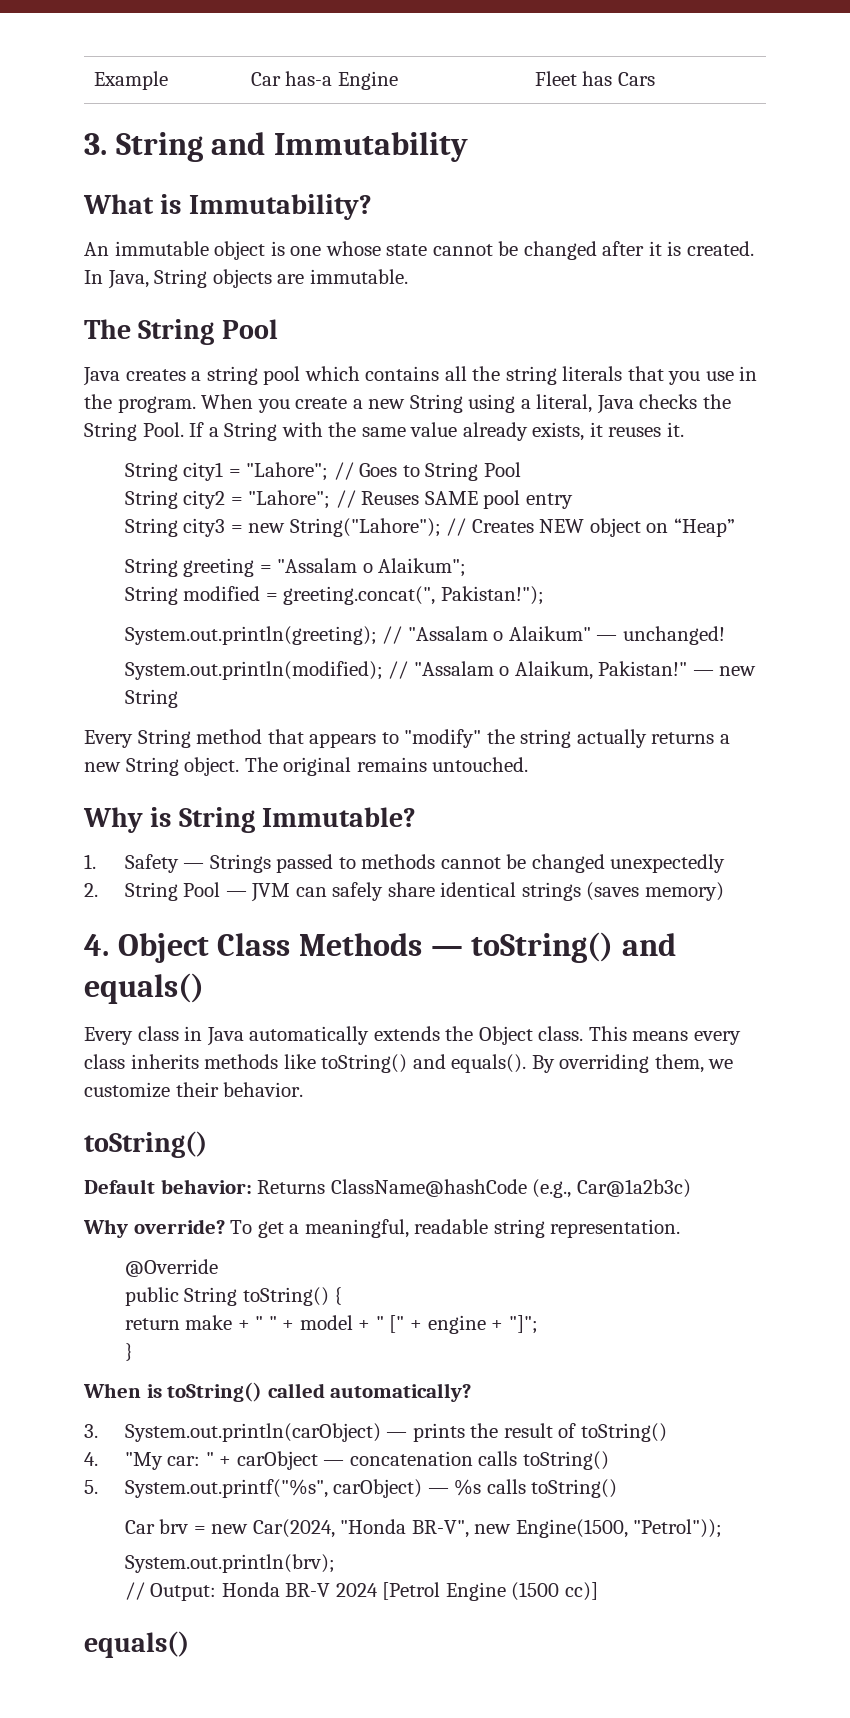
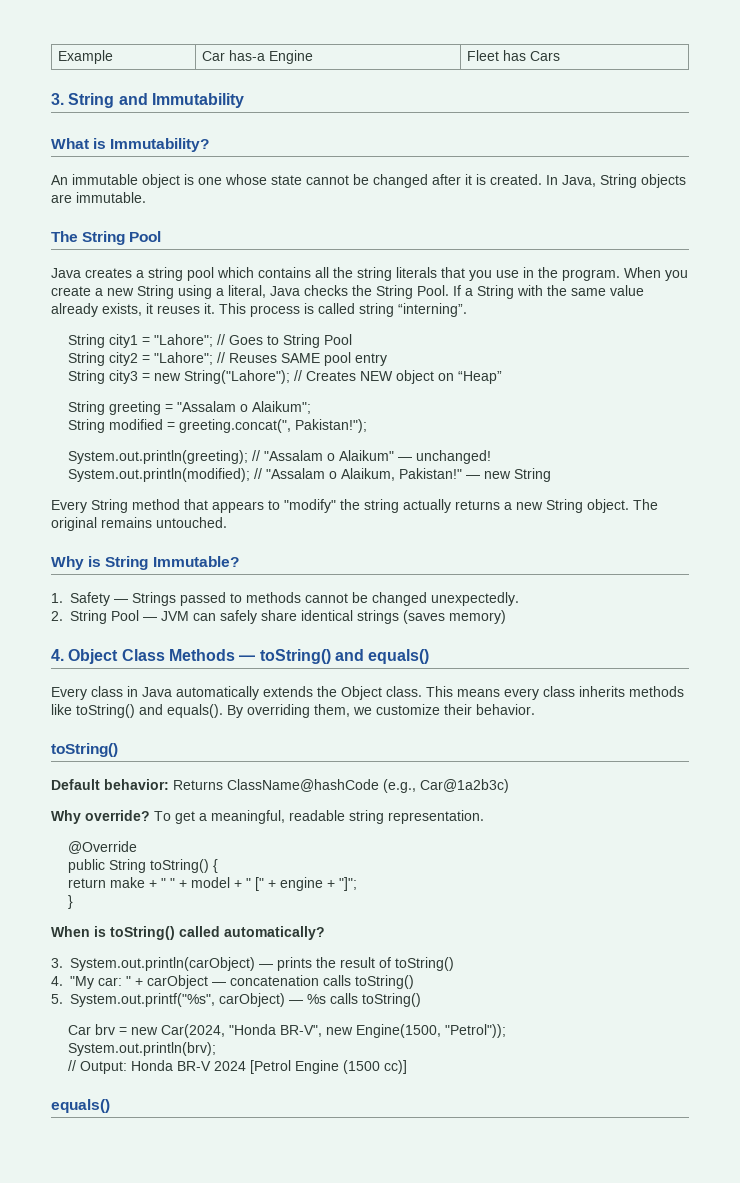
+ This process is called string “interning”.
- 1. Safety — Strings passed to methods cannot be changed unexpectedly
+ 1. Safety — Strings passed to methods cannot be changed unexpectedly.

